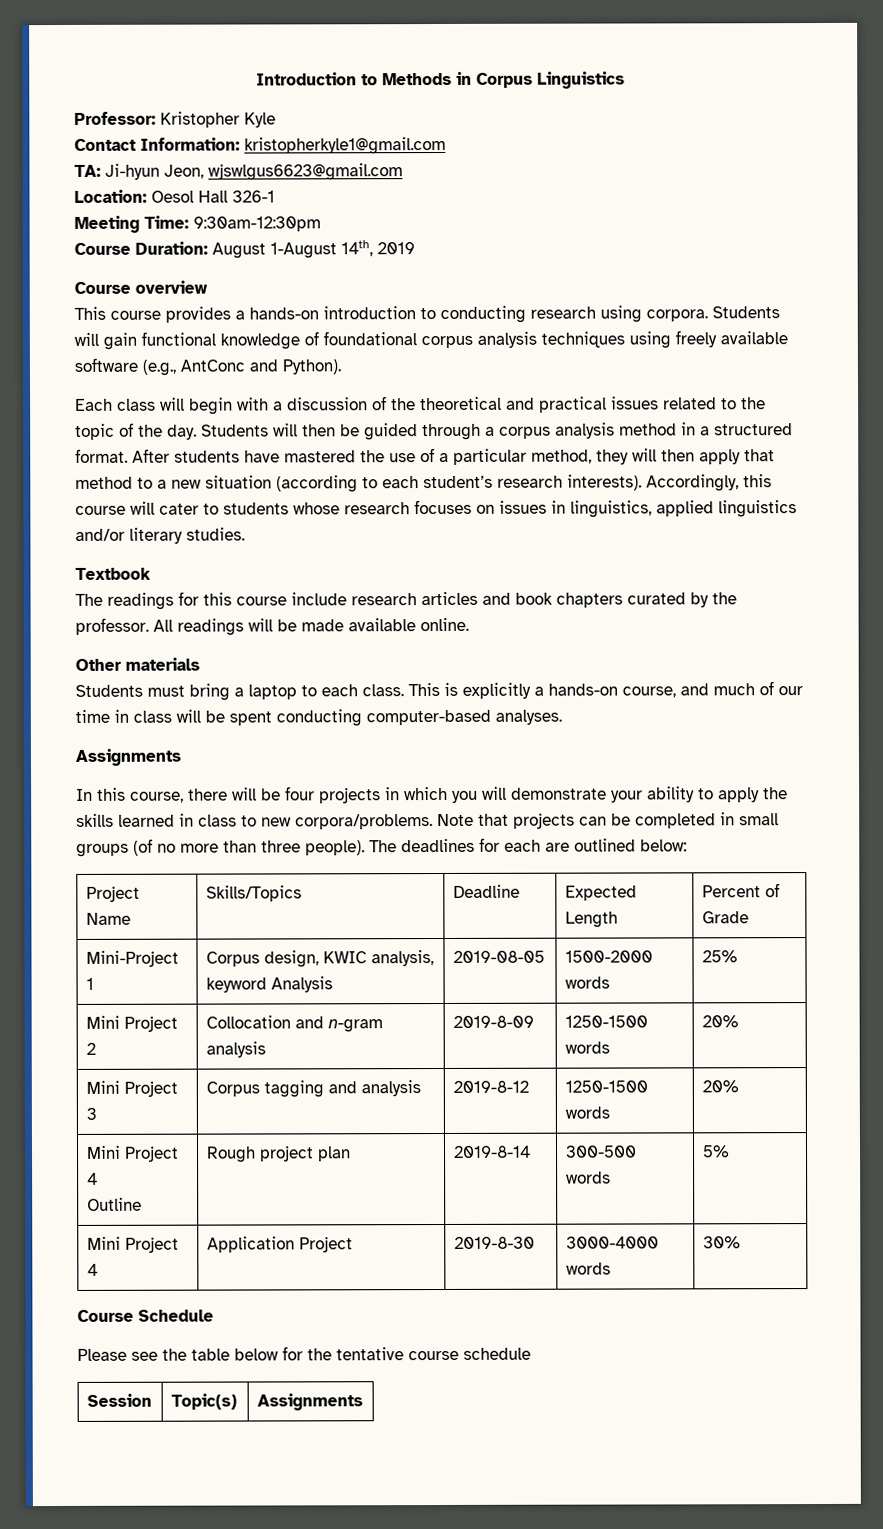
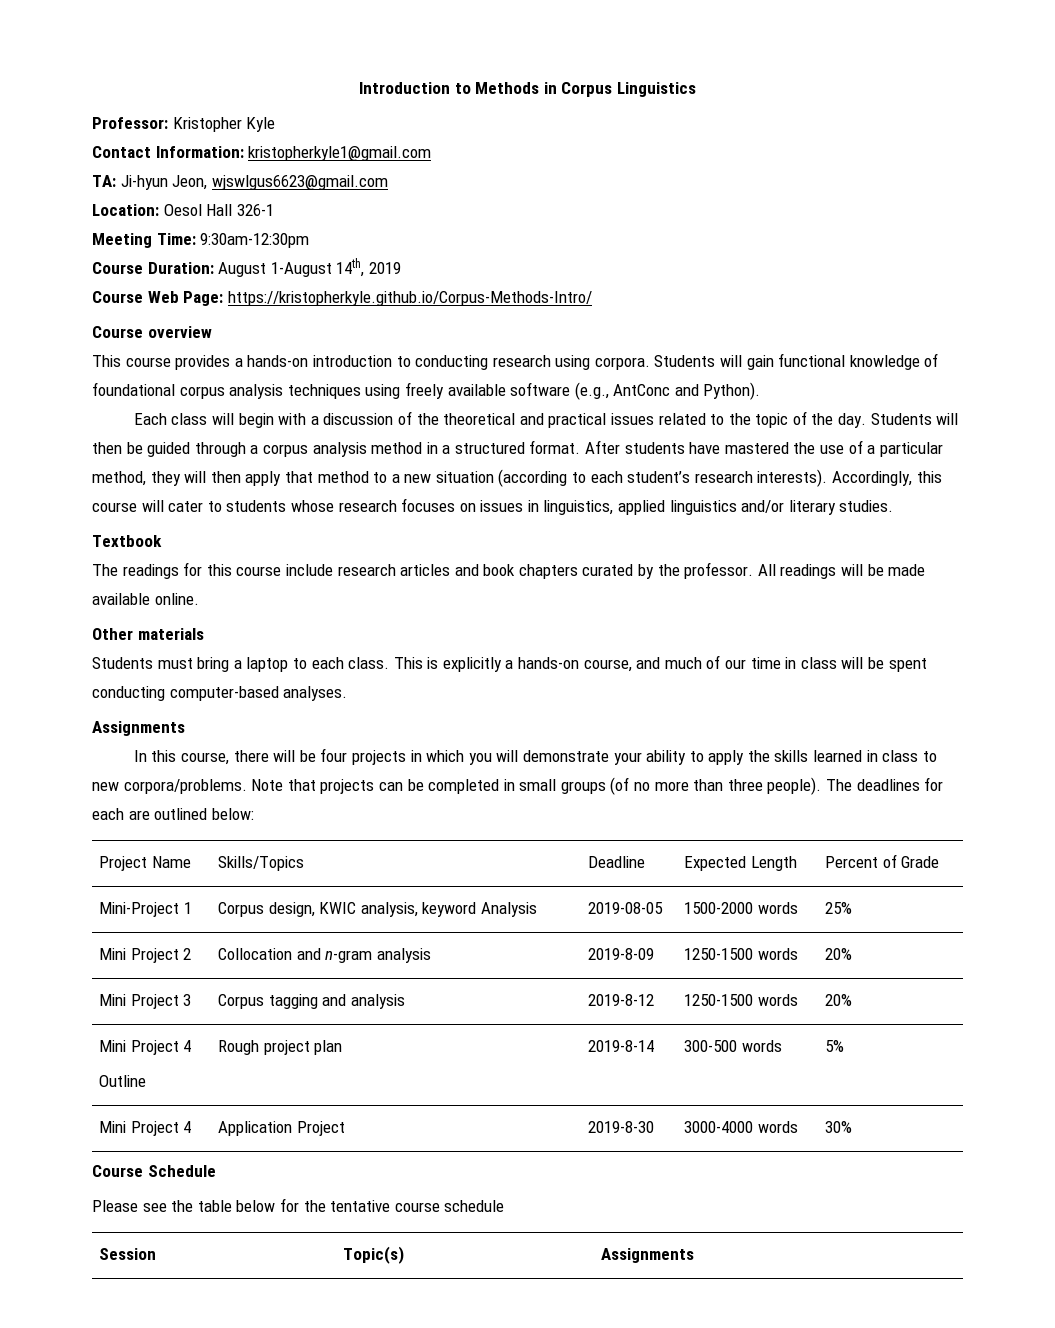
+ Course Web Page: https://kristopherkyle.github.io/Corpus-Methods-Intro/

